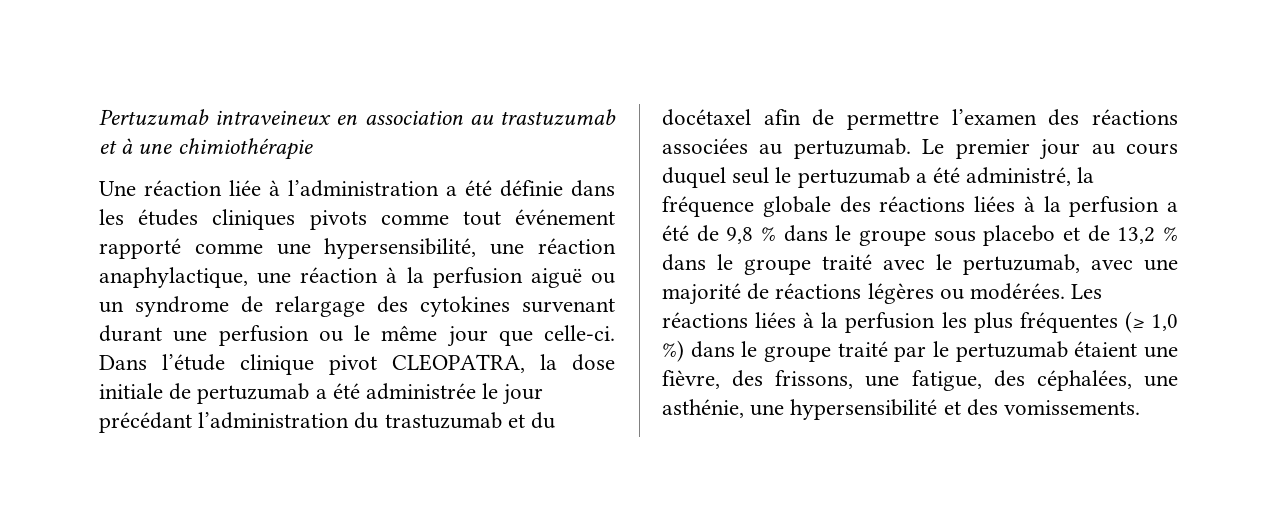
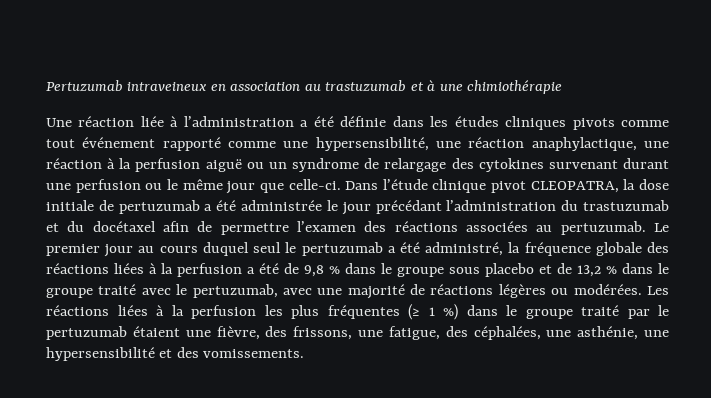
- Les réactions liées à la perfusion les plus fréquentes (≥ 1,0 %) dans le groupe traité par le pertuzumab étaient une fièvre, des frissons, une fatigue, des céphalées, une asthénie, une hypersensibilité et des vomissements.
+ Les réactions liées à la perfusion les plus fréquentes (≥ 1 %) dans le groupe traité par le pertuzumab étaient une fièvre, des frissons, une fatigue, des céphalées, une asthénie, une hypersensibilité et des vomissements.

